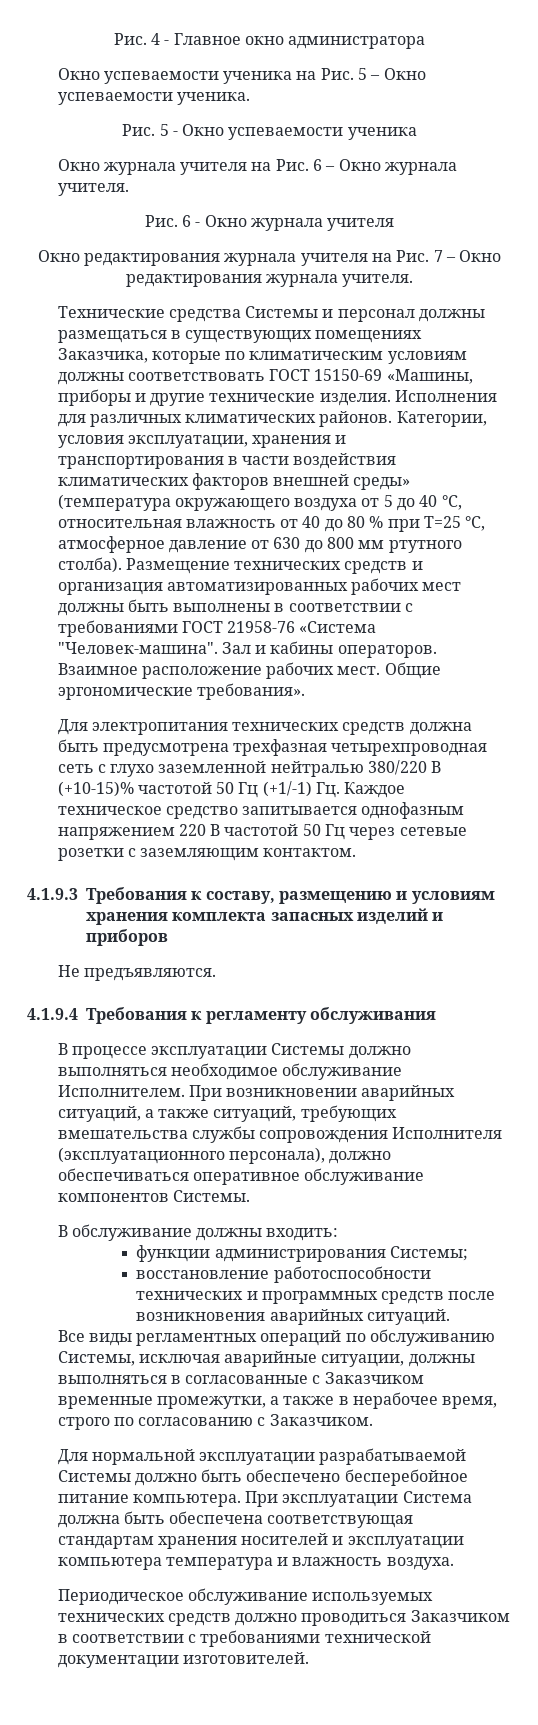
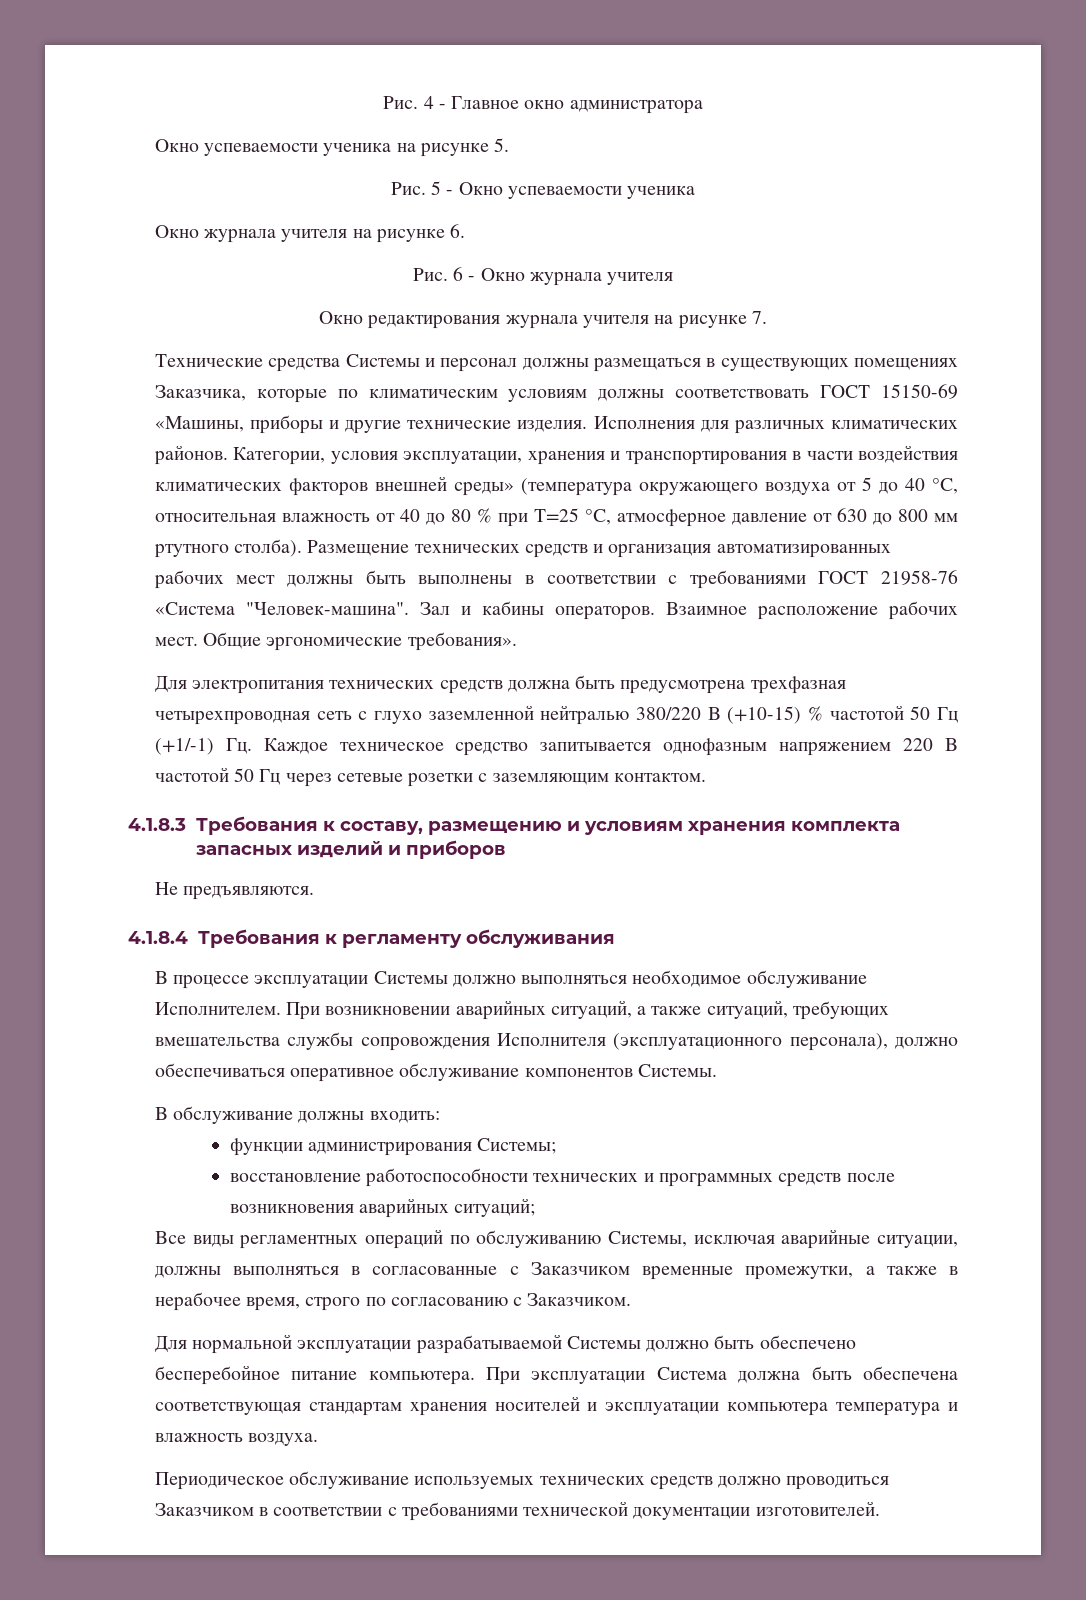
- Окно успеваемости ученика на Рис. 5 – Окно успеваемости ученика.
+ Окно успеваемости ученика на рисунке 5.
- Окно журнала учителя на Рис. 6 – Окно журнала учителя.
+ Окно журнала учителя на рисунке 6.
- Окно редактирования журнала учителя на Рис. 7 – Окно редактирования журнала учителя.
+ Окно редактирования журнала учителя на рисунке 7.
- Для электропитания технических средств должна быть предусмотрена трехфазная четырехпроводная сеть с глухо заземленной нейтралью 380/220 В (+10-15)% частотой 50 Гц (+1/-1) Гц. Каждое техническое средство запитывается однофазным напряжением 220 В частотой 50 Гц через сетевые розетки с заземляющим контактом.
+ Для электропитания технических средств должна быть предусмотрена трехфазная четырехпроводная сеть с глухо заземленной нейтралью 380/220 В (+10-15) % частотой 50 Гц (+1/-1) Гц. Каждое техническое средство запитывается однофазным напряжением 220 В частотой 50 Гц через сетевые розетки с заземляющим контактом.
- 4.1.9.3 Требования к составу, размещению и условиям хранения комплекта запасных изделий и приборов
+ 4.1.8.3 Требования к составу, размещению и условиям хранения комплекта запасных изделий и приборов
- 4.1.9.4 Требования к регламенту обслуживания
+ 4.1.8.4 Требования к регламенту обслуживания
- восстановление работоспособности технических и программных средств после возникновения аварийных ситуаций.
+ восстановление работоспособности технических и программных средств после возникновения аварийных ситуаций;

